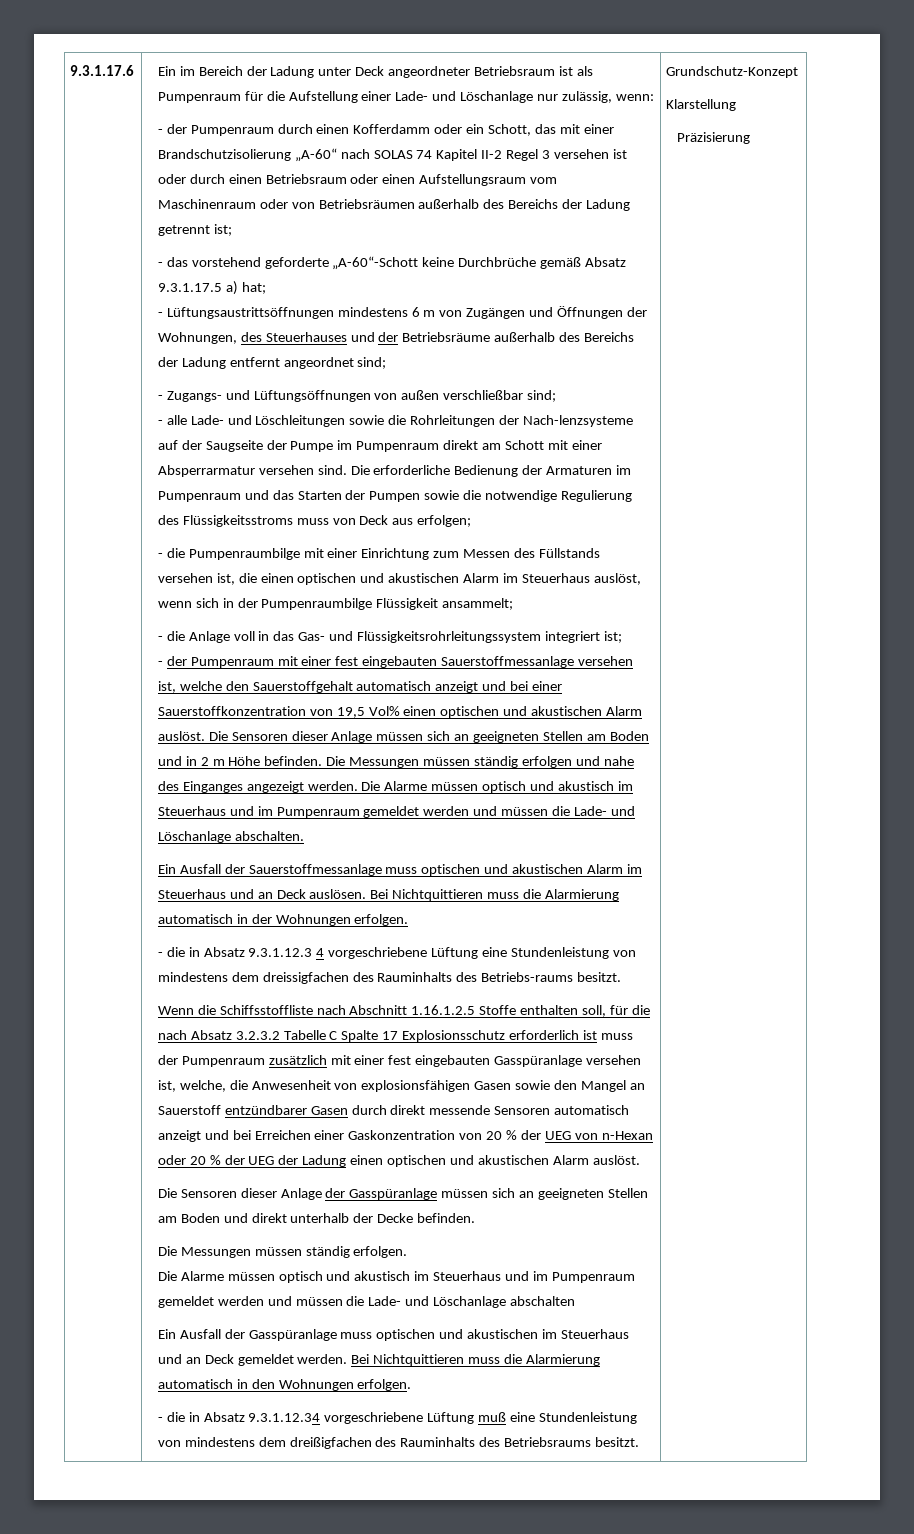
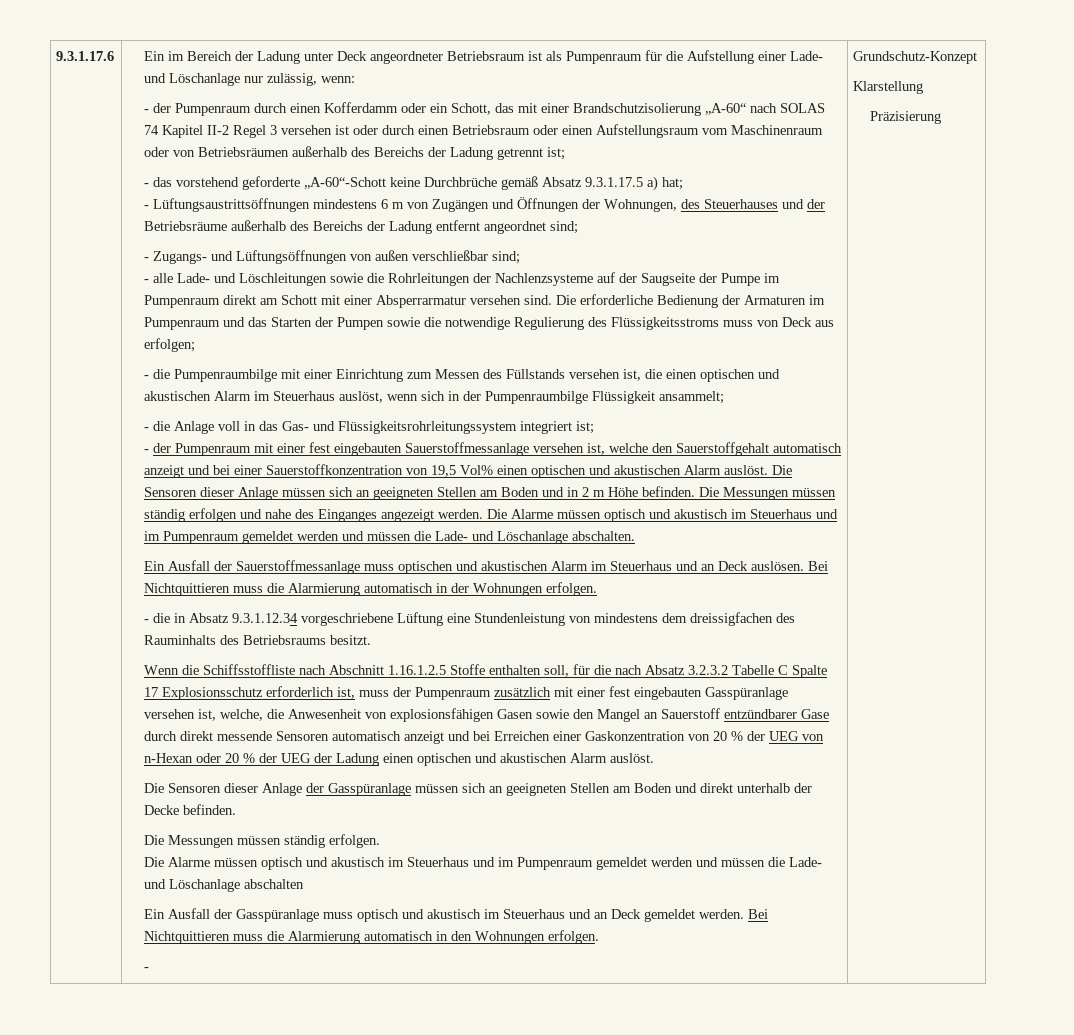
- - alle Lade- und Löschleitungen sowie die Rohrleitungen der Nach-lenzsysteme auf der Saugseite der Pumpe im Pumpenraum direkt am Schott mit einer Absperrarmatur versehen sind.
+ - alle Lade- und Löschleitungen sowie die Rohrleitungen der Nachlenzsysteme auf der Saugseite der Pumpe im Pumpenraum direkt am Schott mit einer Absperrarmatur versehen sind.
- - die in Absatz 9.3.1.12.3 4 vorgeschriebene Lüftung eine Stundenleistung von mindestens dem dreissigfachen des Rauminhalts des Betriebs-raums besitzt.
+ - die in Absatz 9.3.1.12.34 vorgeschriebene Lüftung eine Stundenleistung von mindestens dem dreissigfachen des Rauminhalts des Betriebsraums besitzt.
- Wenn die Schiffsstoffliste nach Abschnitt 1.16.1.2.5 Stoffe enthalten soll, für die nach Absatz 3.2.3.2 Tabelle C Spalte 17 Explosionsschutz erforderlich ist muss der Pumpenraum zusätzlich mit einer fest eingebauten Gasspüranlage versehen ist, welche, die Anwesenheit von explosionsfähigen Gasen sowie den Mangel an Sauerstoff entzündbarer Gasen durch direkt messende Sensoren automatisch anzeigt und bei Erreichen einer Gaskonzentration von 20 % der UEG von n-Hexan oder 20 % der UEG der Ladung einen optischen und akustischen Alarm auslöst.
+ Wenn die Schiffsstoffliste nach Abschnitt 1.16.1.2.5 Stoffe enthalten soll, für die nach Absatz 3.2.3.2 Tabelle C Spalte 17 Explosionsschutz erforderlich ist, muss der Pumpenraum zusätzlich mit einer fest eingebauten Gasspüranlage versehen ist, welche, die Anwesenheit von explosionsfähigen Gasen sowie den Mangel an Sauerstoff entzündbarer Gase durch direkt messende Sensoren automatisch anzeigt und bei Erreichen einer Gaskonzentration von 20 % der UEG von n-Hexan oder 20 % der UEG der Ladung einen optischen und akustischen Alarm auslöst.
- Ein Ausfall der Gasspüranlage muss optischen und akustischen im Steuerhaus und an Deck gemeldet werden.
+ Ein Ausfall der Gasspüranlage muss optisch und akustisch im Steuerhaus und an Deck gemeldet werden.
  Bei Nichtquittieren muss die Alarmierung automatisch in den Wohnungen erfolgen.
- - die in Absatz 9.3.1.12.34 vorgeschriebene Lüftung muß eine Stundenleistung von mindestens dem dreißigfachen des Rauminhalts des Betriebsraums besitzt.
+ -

